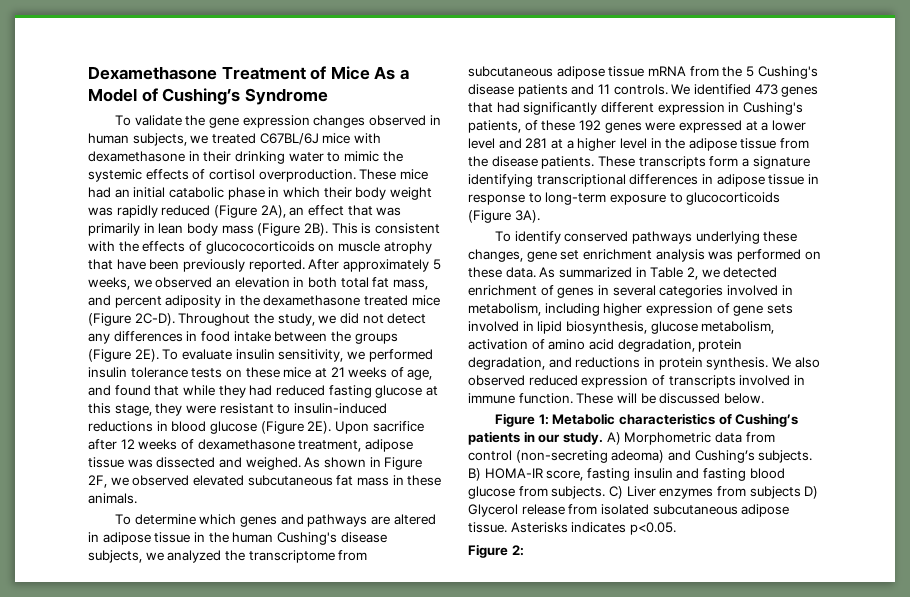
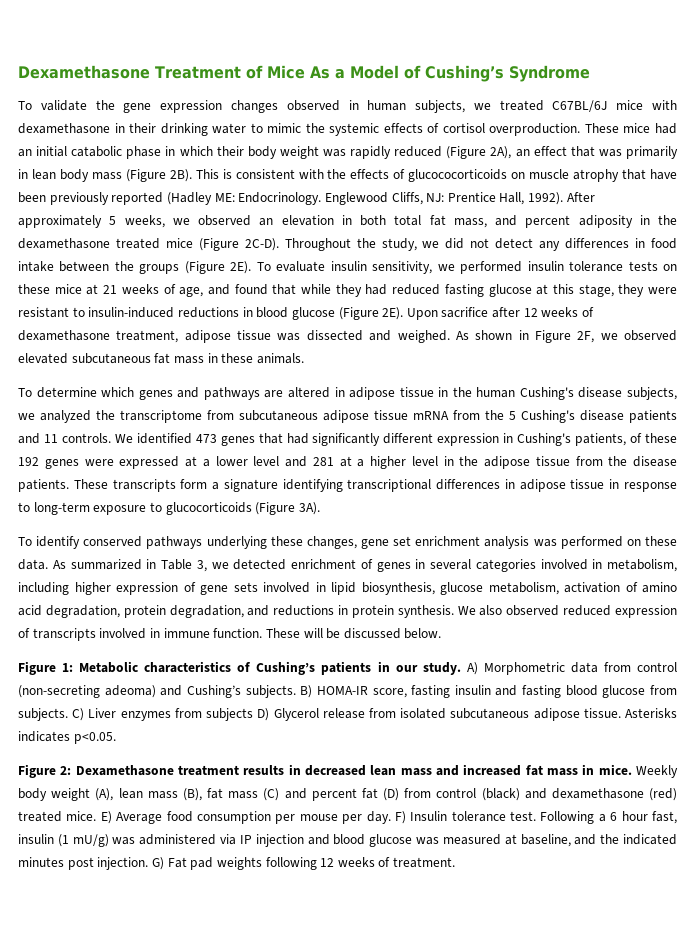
- This is consistent with the effects of glucococorticoids on muscle atrophy that have been previously reported.
+ This is consistent with the effects of glucococorticoids on muscle atrophy that have been previously reported (Hadley ME: Endocrinology. Englewood Cliffs, NJ: Prentice Hall, 1992).
- As summarized in Table 2, we detected enrichment of genes in several categories involved in metabolism, including higher expression of gene sets involved in lipid biosynthesis, glucose metabolism, activation of amino acid degradation, protein degradation, and reductions in protein synthesis.
+ As summarized in Table 3, we detected enrichment of genes in several categories involved in metabolism, including higher expression of gene sets involved in lipid biosynthesis, glucose metabolism, activation of amino acid degradation, protein degradation, and reductions in protein synthesis.
- Figure 2:
+ Figure 2: Dexamethasone treatment results in decreased lean mass and increased fat mass in mice. Weekly body weight (A), lean mass (B), fat mass (C) and percent fat (D) from control (black) and dexamethasone (red) treated mice. E) Average food consumption per mouse per day. F) Insulin tolerance test. Following a 6 hour fast, insulin (1 mU/g) was administered via IP injection and blood glucose was measured at baseline, and the indicated minutes post injection. G) Fat pad weights following 12 weeks of treatment.

